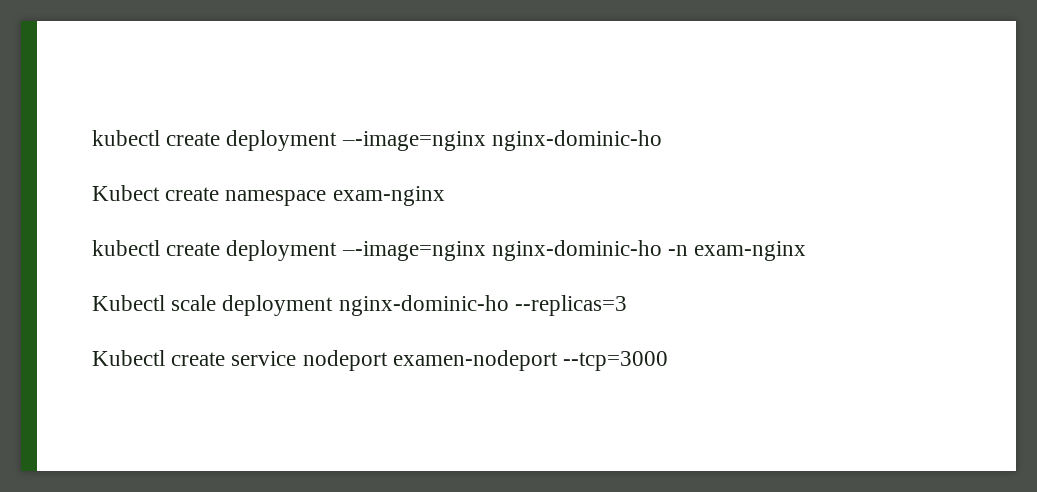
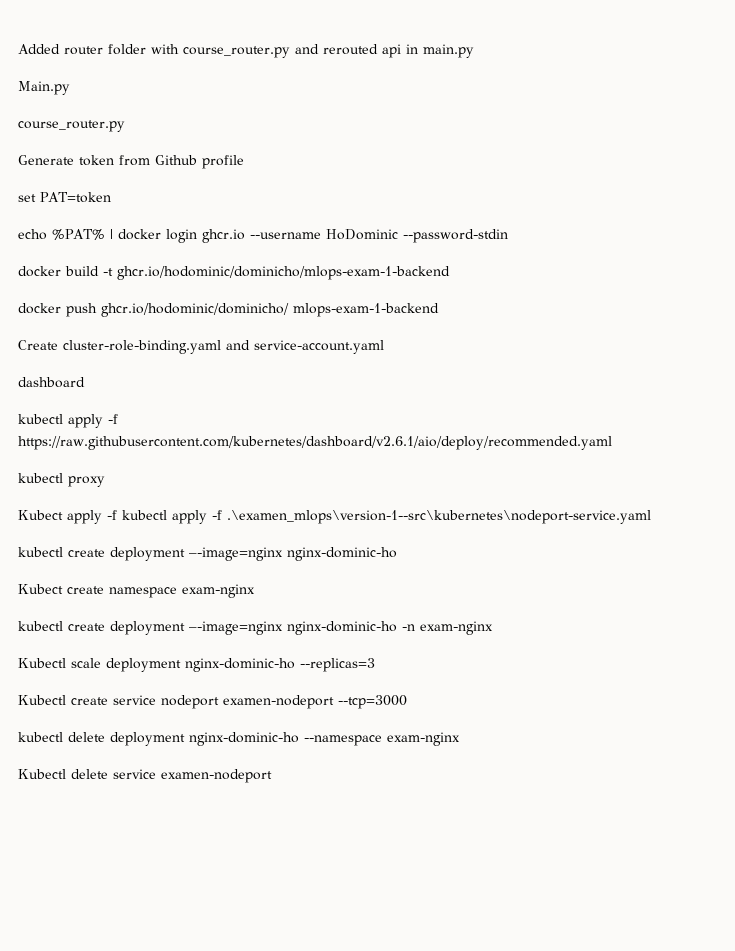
+ Added router folder with course_router.py and rerouted api in main.py
+ Main.py
+ course_router.py
+ Generate token from Github profile
+ set PAT=token
+ echo %PAT% | docker login ghcr.io --username HoDominic --password-stdin
+ docker build -t ghcr.io/hodominic/dominicho/mlops-exam-1-backend
+ docker push ghcr.io/hodominic/dominicho/ mlops-exam-1-backend
+ Create cluster-role-binding.yaml and service-account.yaml
+ dashboard
+ kubectl apply -f https://raw.githubusercontent.com/kubernetes/dashboard/v2.6.1/aio/deploy/recommended.yaml
+ kubectl proxy
+ Kubect apply -f kubectl apply -f .\examen_mlops\version-1--src\kubernetes\nodeport-service.yaml
+ kubectl delete deployment nginx-dominic-ho --namespace exam-nginx
+ Kubectl delete service examen-nodeport

